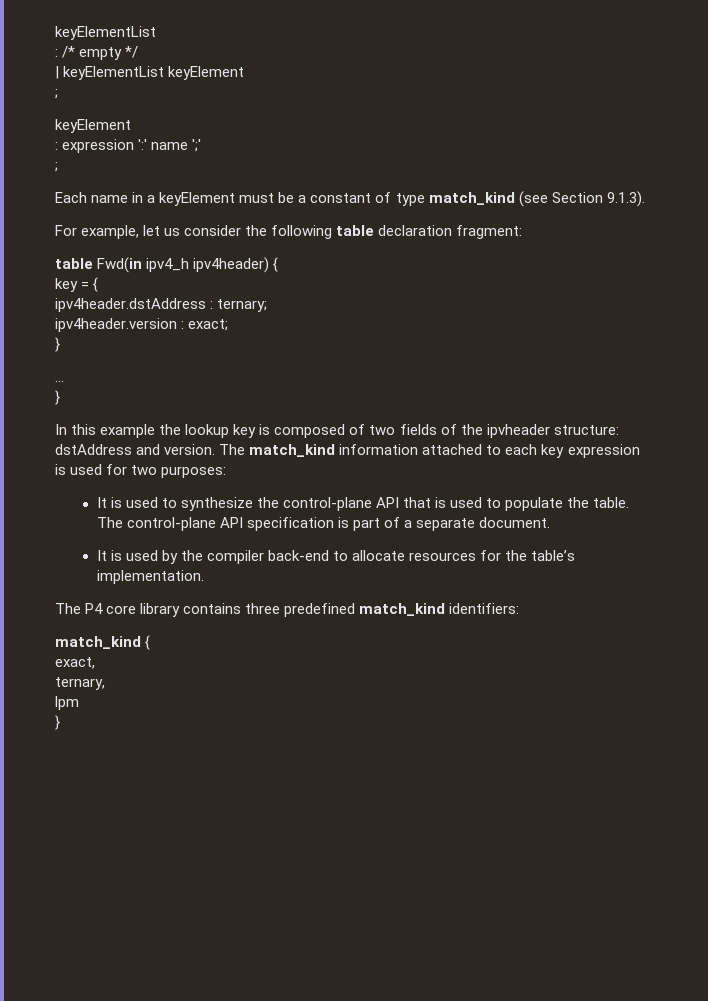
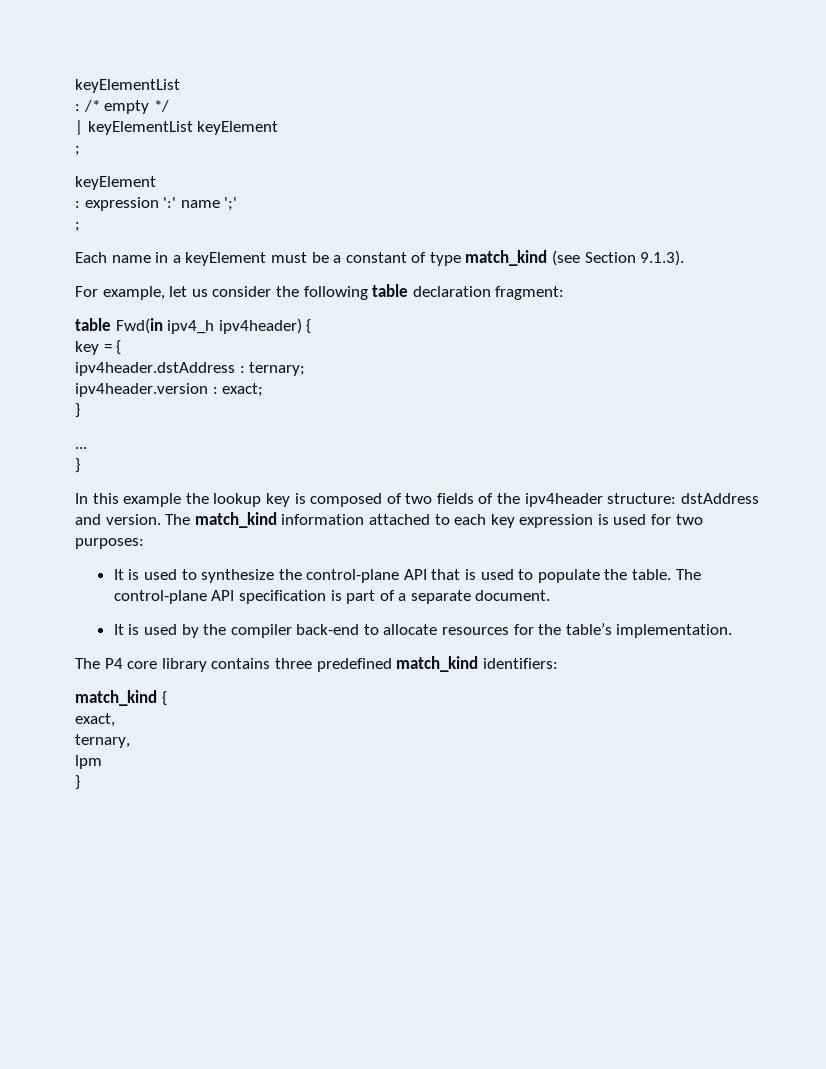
- In this example the lookup key is composed of two fields of the ipvheader structure: dstAddress and version.
+ In this example the lookup key is composed of two fields of the ipv4header structure: dstAddress and version.

